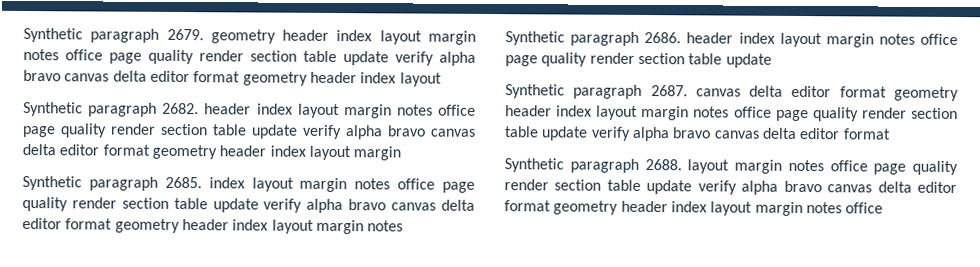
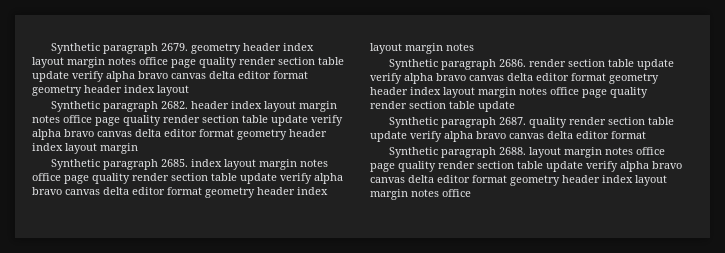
- Synthetic paragraph 2686. header index layout margin notes office page quality render section table update
+ Synthetic paragraph 2686. render section table update verify alpha bravo canvas delta editor format geometry header index layout margin notes office page quality render section table update
- Synthetic paragraph 2687. canvas delta editor format geometry header index layout margin notes office page quality render section table update verify alpha bravo canvas delta editor format
+ Synthetic paragraph 2687. quality render section table update verify alpha bravo canvas delta editor format

